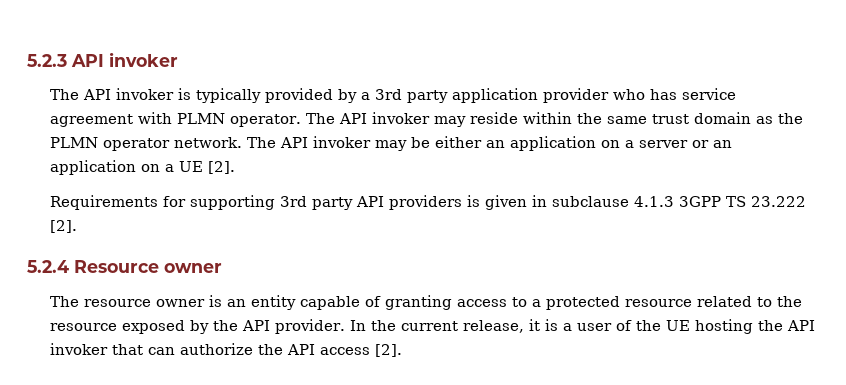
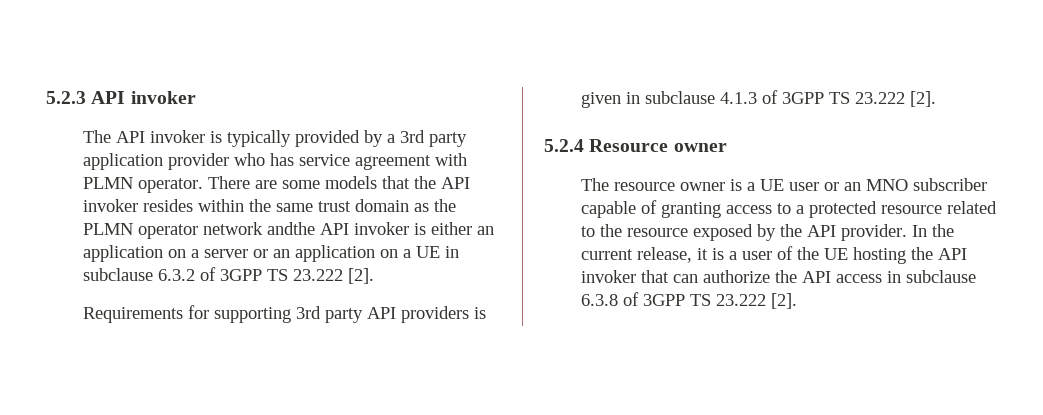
- The API invoker may reside within the same trust domain as the PLMN operator network. The API invoker may be either an application on a server or an application on a UE [2].
+ There are some models that the API invoker resides within the same trust domain as the PLMN operator network andthe API invoker is either an application on a server or an application on a UE in subclause 6.3.2 of 3GPP TS 23.222 [2].
- Requirements for supporting 3rd party API providers is given in subclause 4.1.3 3GPP TS 23.222 [2].
+ Requirements for supporting 3rd party API providers is given in subclause 4.1.3 of 3GPP TS 23.222 [2].
- The resource owner is an entity capable of granting access to a protected resource related to the resource exposed by the API provider.
+ The resource owner is a UE user or an MNO subscriber capable of granting access to a protected resource related to the resource exposed by the API provider.
- In the current release, it is a user of the UE hosting the API invoker that can authorize the API access [2].
+ In the current release, it is a user of the UE hosting the API invoker that can authorize the API access in subclause 6.3.8 of 3GPP TS 23.222 [2].

